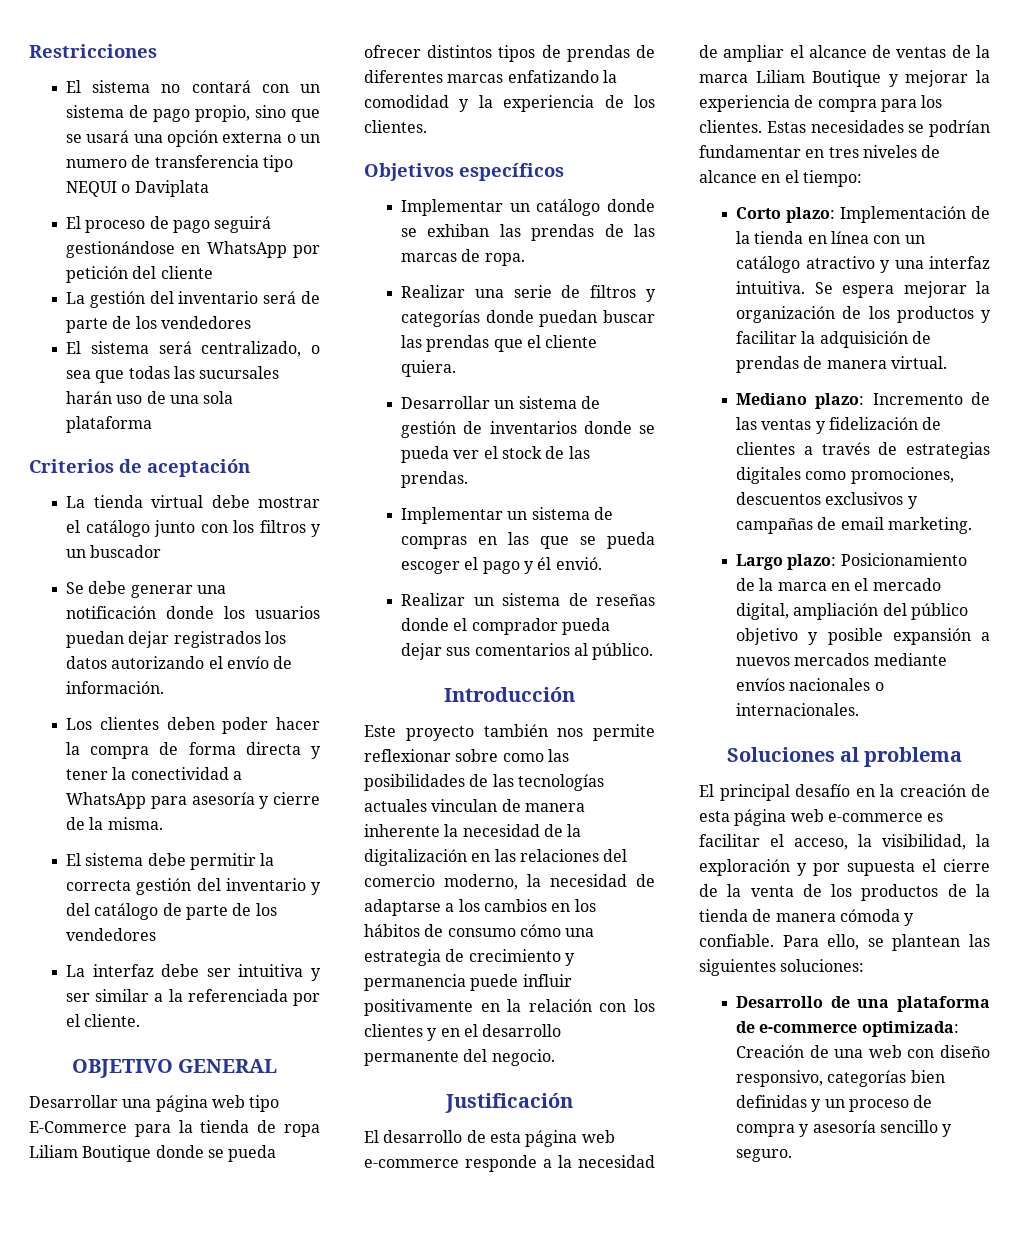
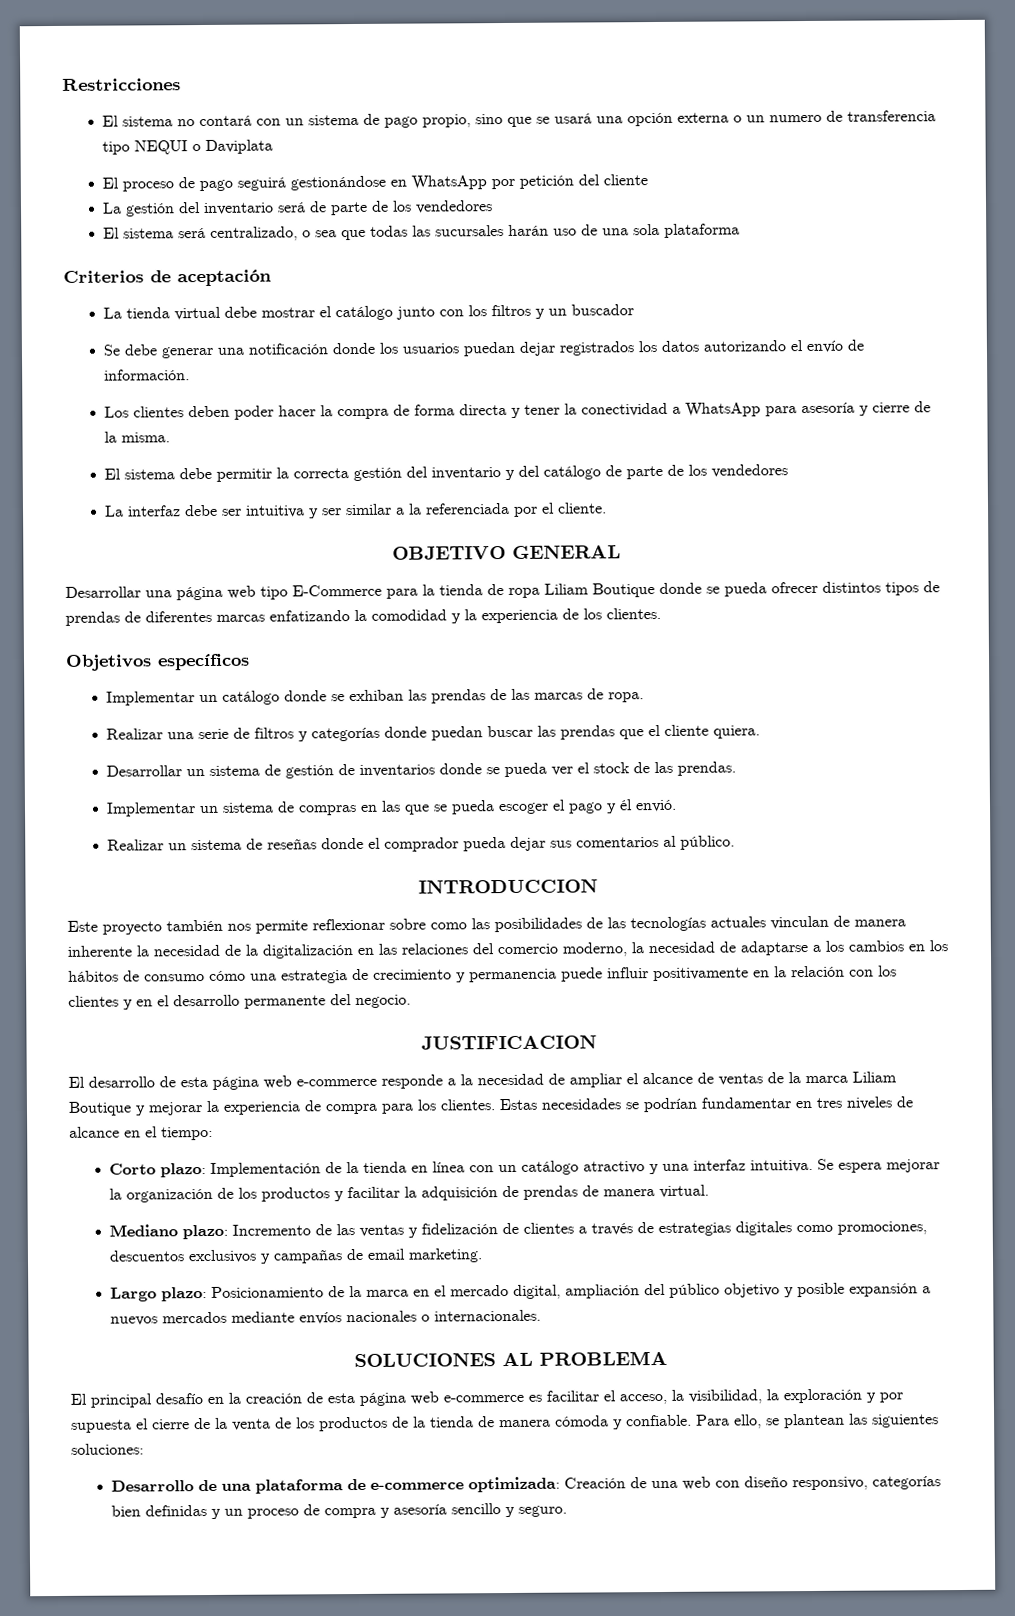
- Introducción
+ INTRODUCCION
- Justificación
+ JUSTIFICACION
- Soluciones al problema
+ SOLUCIONES AL PROBLEMA

